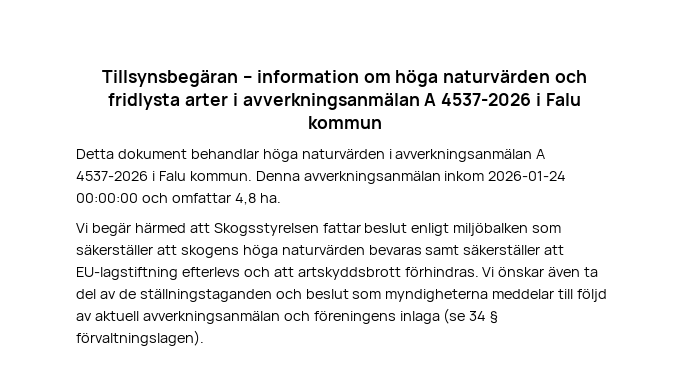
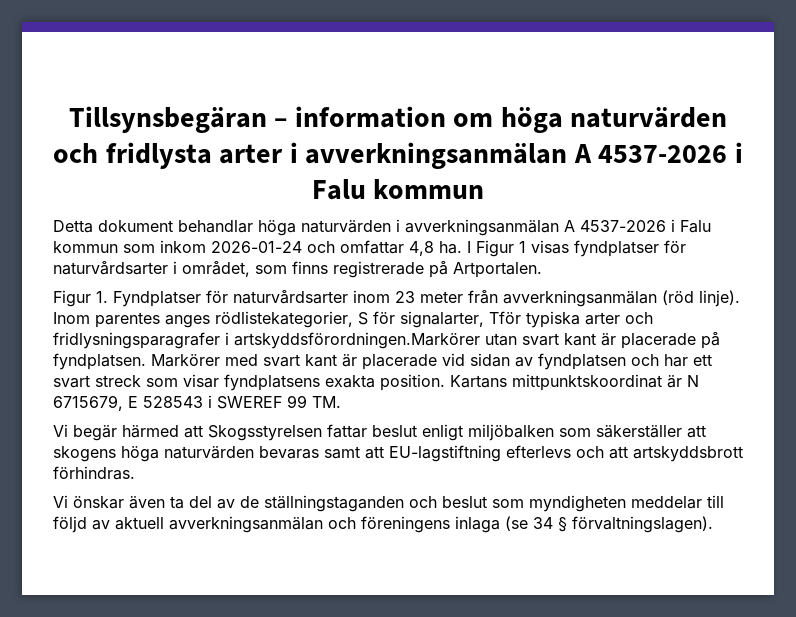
- Detta dokument behandlar höga naturvärden i avverkningsanmälan A 4537-2026 i Falu kommun. Denna avverkningsanmälan inkom 2026-01-24 00:00:00 och omfattar 4,8 ha.
+ Detta dokument behandlar höga naturvärden i avverkningsanmälan A 4537-2026 i Falu kommun som inkom 2026-01-24 och omfattar 4,8 ha. I Figur 1 visas fyndplatser för naturvårdsarter i området, som finns registrerade på Artportalen.
+ Figur 1. Fyndplatser för naturvårdsarter inom 23 meter från avverkningsanmälan (röd linje). Inom parentes anges rödlistekategorier, S för signalarter, Tför typiska arter och fridlysningsparagrafer i artskyddsförordningen.Markörer utan svart kant är placerade på fyndplatsen. Markörer med svart kant är placerade vid sidan av fyndplatsen och har ett svart streck som visar fyndplatsens exakta position. Kartans mittpunktskoordinat är N 6715679, E 528543 i SWEREF 99 TM.
- Vi begär härmed att Skogsstyrelsen fattar beslut enligt miljöbalken som säkerställer att skogens höga naturvärden bevaras samt säkerställer att EU-lagstiftning efterlevs och att artskyddsbrott förhindras. Vi önskar även ta del av de ställningstaganden och beslut som myndigheterna meddelar till följd av aktuell avverkningsanmälan och föreningens inlaga (se 34 § förvaltningslagen).
+ Vi begär härmed att Skogsstyrelsen fattar beslut enligt miljöbalken som säkerställer att skogens höga naturvärden bevaras samt att EU-lagstiftning efterlevs och att artskyddsbrott förhindras.
+ Vi önskar även ta del av de ställningstaganden och beslut som myndigheten meddelar till följd av aktuell avverkningsanmälan och föreningens inlaga (se 34 § förvaltningslagen).

